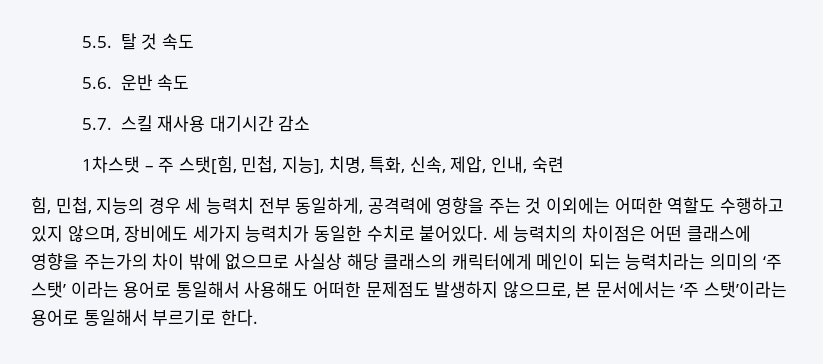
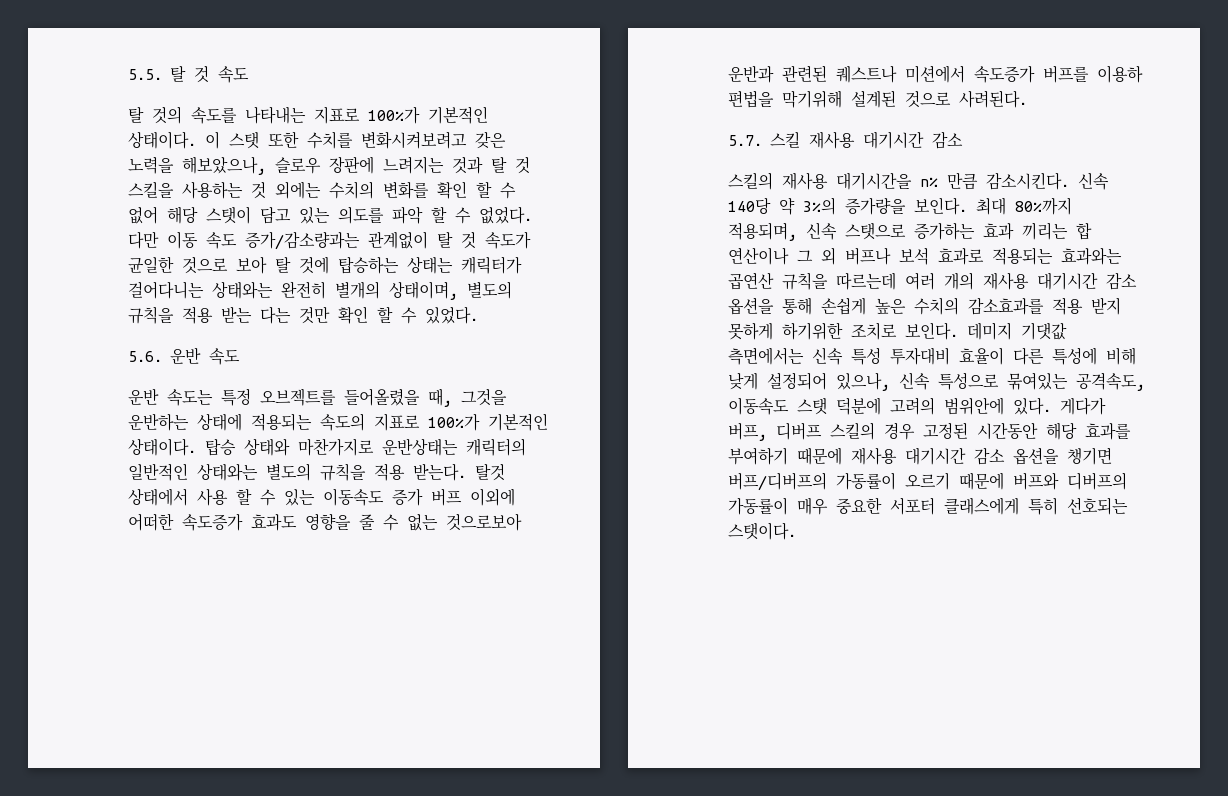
+ 탈 것의 속도를 나타내는 지표로 100%가 기본적인 상태이다. 이 스탯 또한 수치를 변화시켜보려고 갖은 노력을 해보았으나, 슬로우 장판에 느려지는 것과 탈 것 스킬을 사용하는 것 외에는 수치의 변화를 확인 할 수 없어 해당 스탯이 담고 있는 의도를 파악 할 수 없었다. 다만 이동 속도 증가/감소량과는 관계없이 탈 것 속도가 균일한 것으로 보아 탈 것에 탑승하는 상태는 캐릭터가 걸어다니는 상태와는 완전히 별개의 상태이며, 별도의 규칙을 적용 받는 다는 것만 확인 할 수 있었다.
  5.6. 운반 속도
+ 운반 속도는 특정 오브젝트를 들어올렸을 때, 그것을 운반하는 상태에 적용되는 속도의 지표로 100%가 기본적인 상태이다. 탑승 상태와 마찬가지로 운반상태는 캐릭터의 일반적인 상태와는 별도의 규칙을 적용 받는다. 탈것 상태에서 사용 할 수 있는 이동속도 증가 버프 이외에 어떠한 속도증가 효과도 영향을 줄 수 없는 것으로보아 운반과 관련된 퀘스트나 미션에서 속도증가 버프를 이용하 편법을 막기위해 설계된 것으로 사려된다.
- 1차스탯 – 주 스탯[힘, 민첩, 지능], 치명, 특화, 신속, 제압, 인내, 숙련
- 힘, 민첩, 지능의 경우 세 능력치 전부 동일하게, 공격력에 영향을 주는 것 이외에는 어떠한 역할도 수행하고 있지 않으며, 장비에도 세가지 능력치가 동일한 수치로 붙어있다. 세 능력치의 차이점은 어떤 클래스에 영향을 주는가의 차이 밖에 없으므로 사실상 해당 클래스의 캐릭터에게 메인이 되는 능력치라는 의미의 ‘주 스탯’ 이라는 용어로 통일해서 사용해도 어떠한 문제점도 발생하지 않으므로, 본 문서에서는 ‘주 스탯’이라는 용어로 통일해서 부르기로 한다.
+ 스킬의 재사용 대기시간을 n% 만큼 감소시킨다. 신속 140당 약 3%의 증가량을 보인다. 최대 80%까지 적용되며, 신속 스탯으로 증가하는 효과 끼리는 합 연산이나 그 외 버프나 보석 효과로 적용되는 효과와는 곱연산 규칙을 따르는데 여러 개의 재사용 대기시간 감소 옵션을 통해 손쉽게 높은 수치의 감소효과를 적용 받지 못하게 하기위한 조치로 보인다. 데미지 기댓값 측면에서는 신속 특성 투자대비 효율이 다른 특성에 비해 낮게 설정되어 있으나, 신속 특성으로 묶여있는 공격속도, 이동속도 스탯 덕분에 고려의 범위안에 있다. 게다가 버프, 디버프 스킬의 경우 고정된 시간동안 해당 효과를 부여하기 때문에 재사용 대기시간 감소 옵션을 챙기면 버프/디버프의 가동률이 오르기 때문에 버프와 디버프의 가동률이 매우 중요한 서포터 클래스에게 특히 선호되는 스탯이다.

